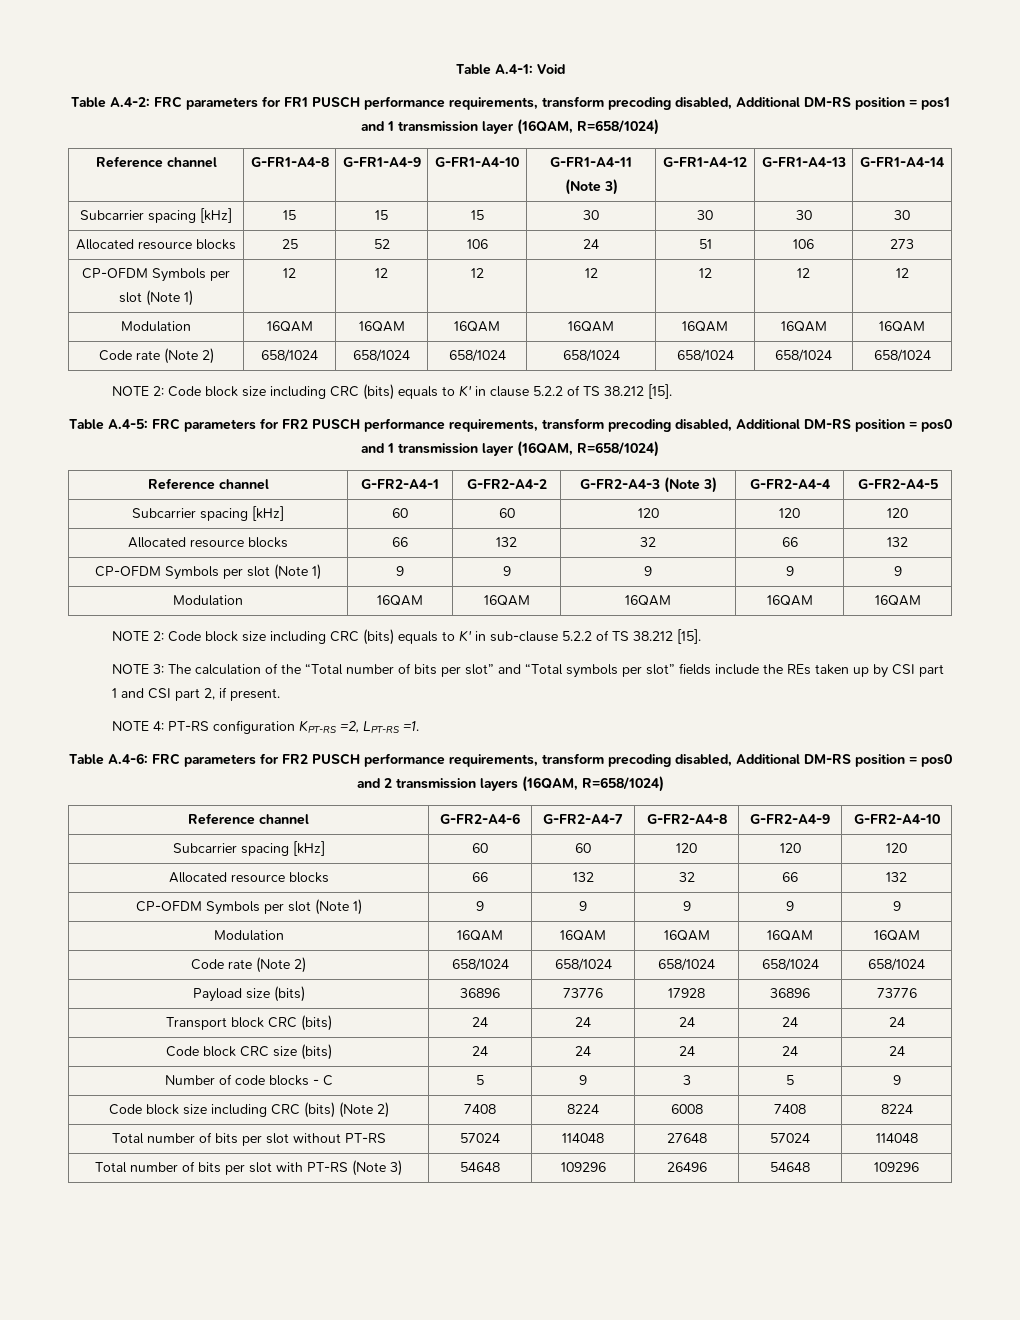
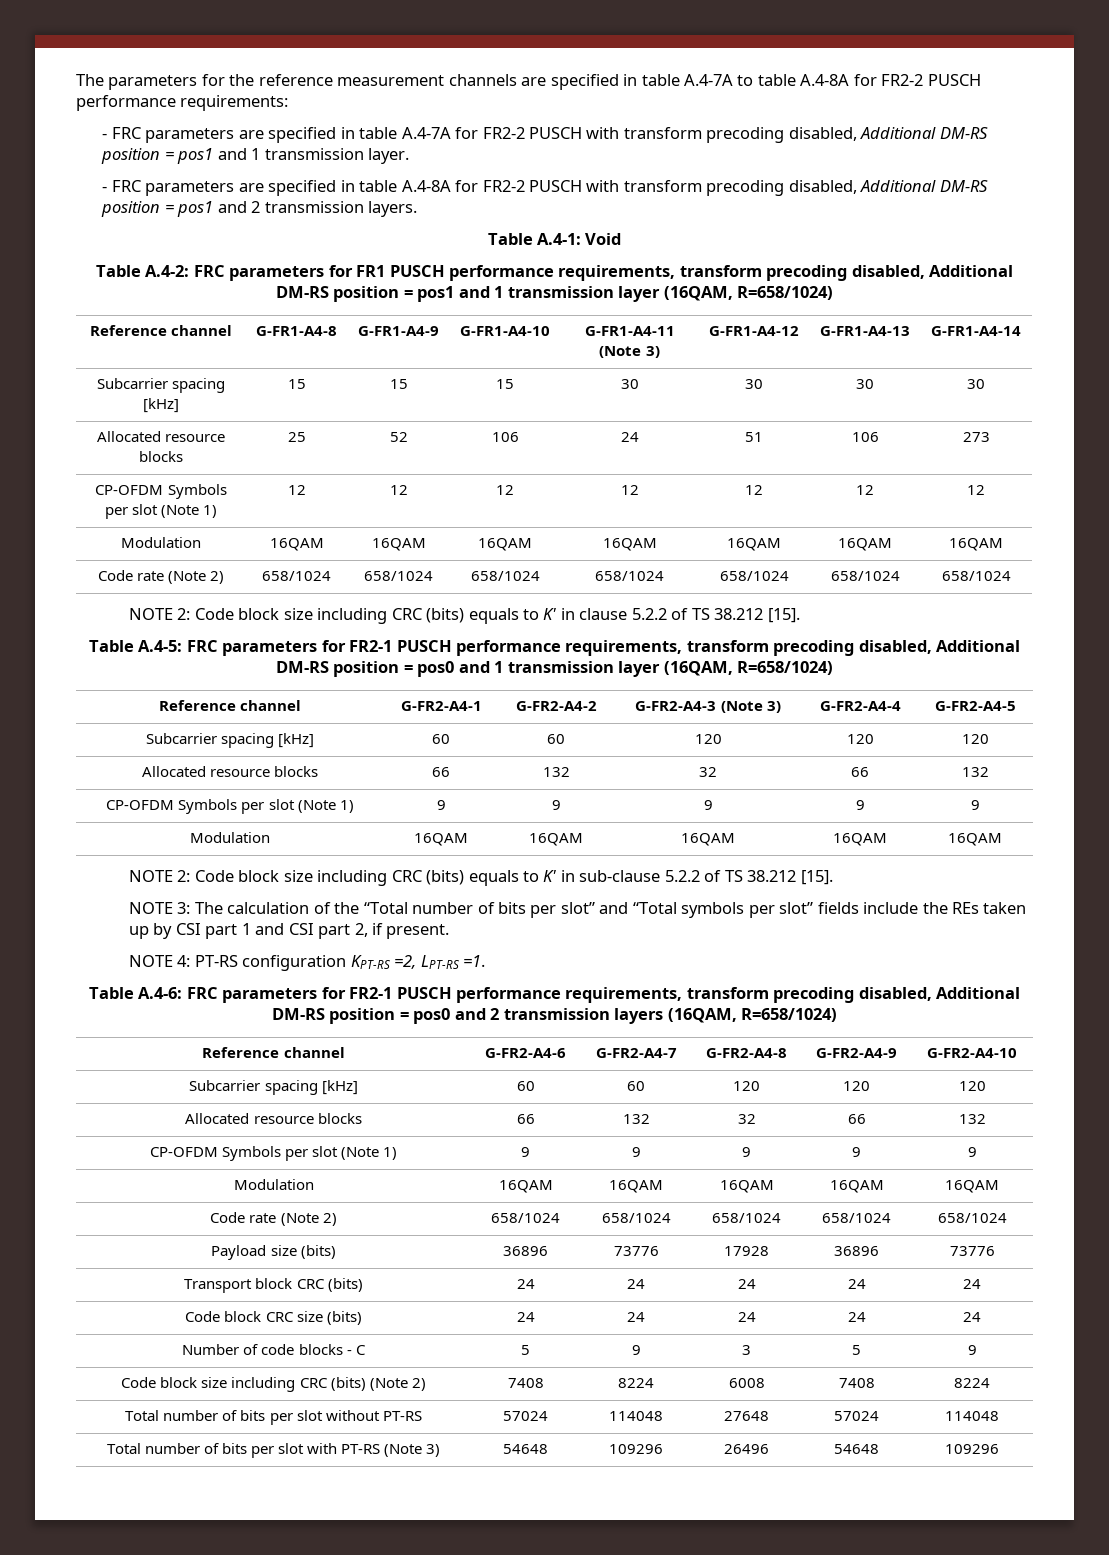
+ The parameters for the reference measurement channels are specified in table A.4-7A to table A.4-8A for FR2-2 PUSCH performance requirements:
+ - FRC parameters are specified in table A.4-7A for FR2-2 PUSCH with transform precoding disabled, Additional DM-RS position = pos1 and 1 transmission layer.
+ - FRC parameters are specified in table A.4-8A for FR2-2 PUSCH with transform precoding disabled, Additional DM-RS position = pos1 and 2 transmission layers.
- Table A.4-5: FRC parameters for FR2 PUSCH performance requirements, transform precoding disabled, Additional DM-RS position = pos0 and 1 transmission layer (16QAM, R=658/1024)
+ Table A.4-5: FRC parameters for FR2-1 PUSCH performance requirements, transform precoding disabled, Additional DM-RS position = pos0 and 1 transmission layer (16QAM, R=658/1024)
- Table A.4-6: FRC parameters for FR2 PUSCH performance requirements, transform precoding disabled, Additional DM-RS position = pos0 and 2 transmission layers (16QAM, R=658/1024)
+ Table A.4-6: FRC parameters for FR2-1 PUSCH performance requirements, transform precoding disabled, Additional DM-RS position = pos0 and 2 transmission layers (16QAM, R=658/1024)

